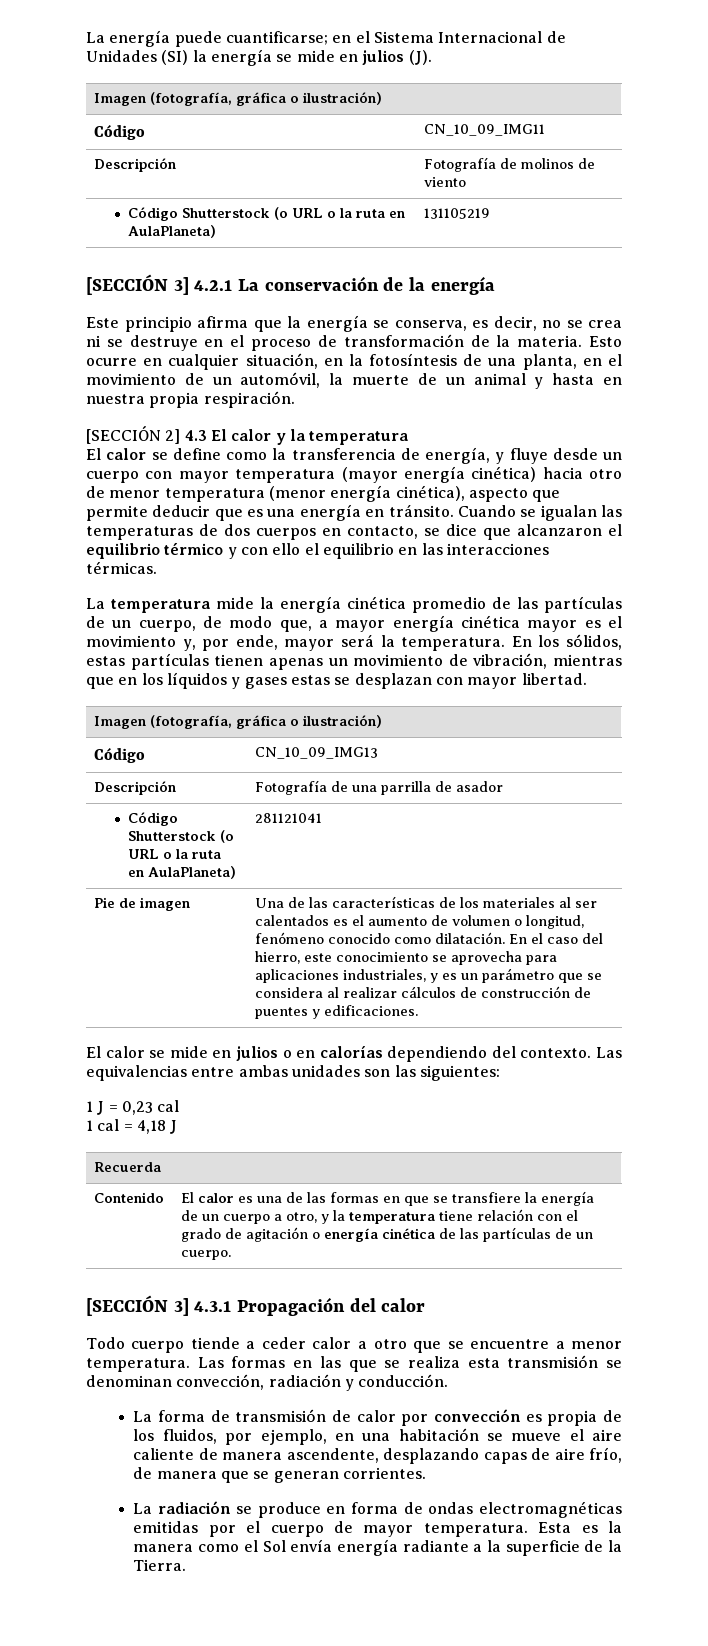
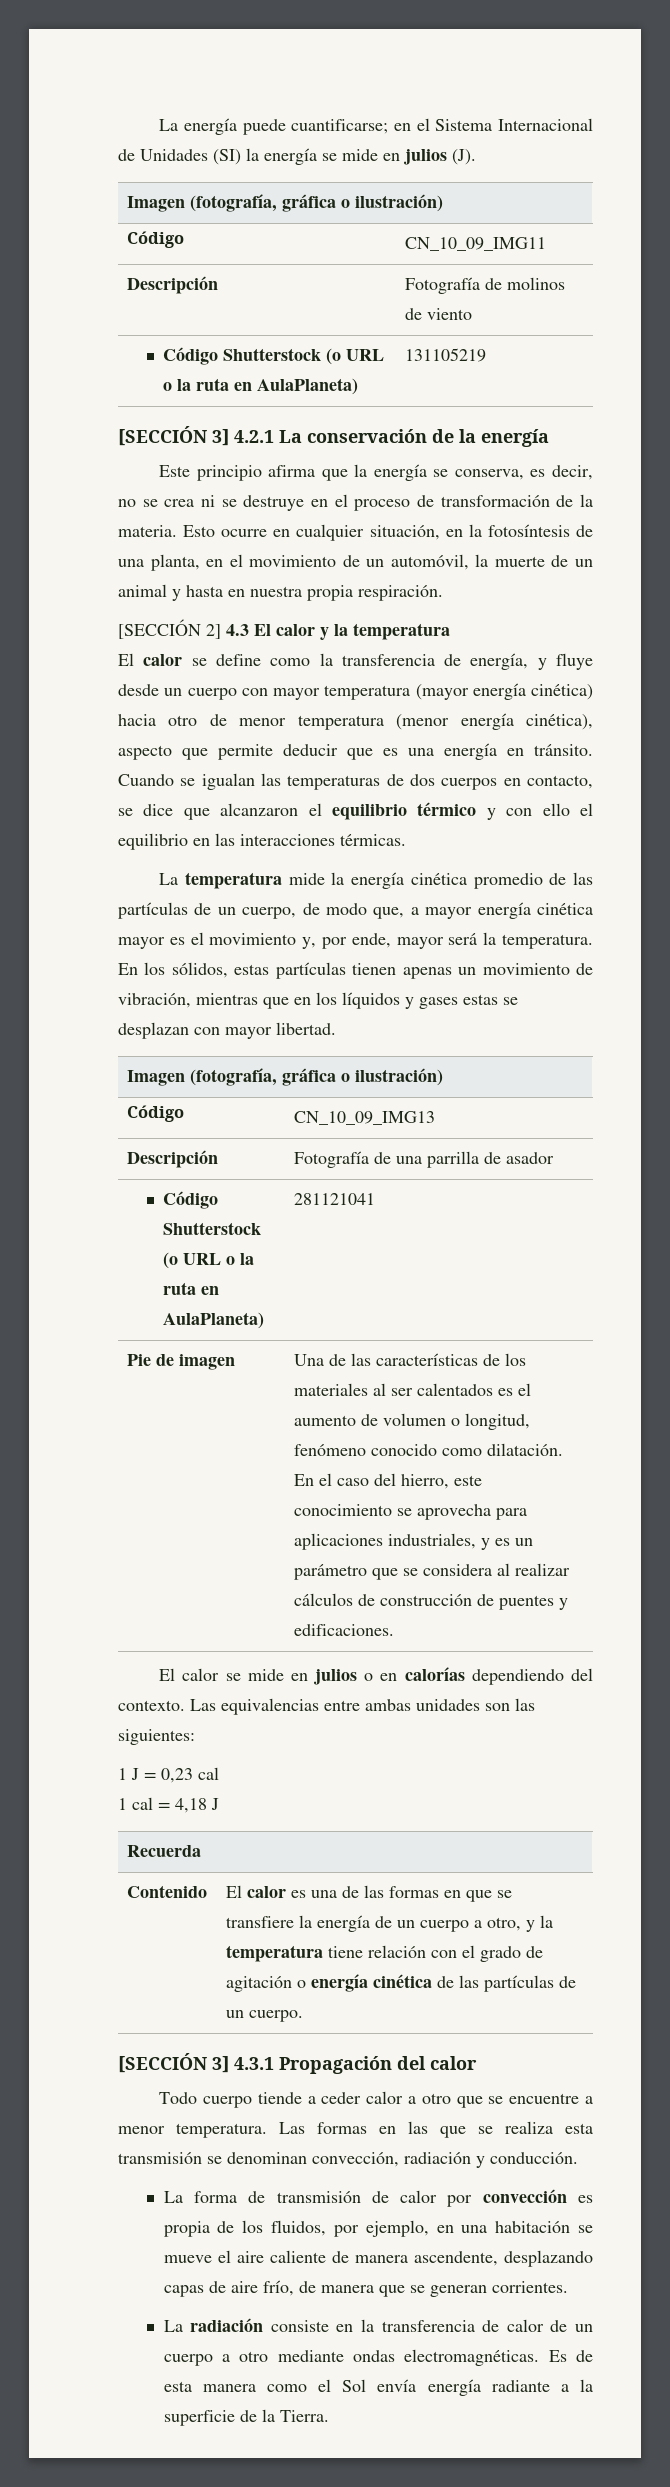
- La radiación se produce en forma de ondas electromagnéticas emitidas por el cuerpo de mayor temperatura. Esta es la manera como el Sol envía energía radiante a la superficie de la Tierra.
+ La radiación consiste en la transferencia de calor de un cuerpo a otro mediante ondas electromagnéticas. Es de esta manera como el Sol envía energía radiante a la superficie de la Tierra.

